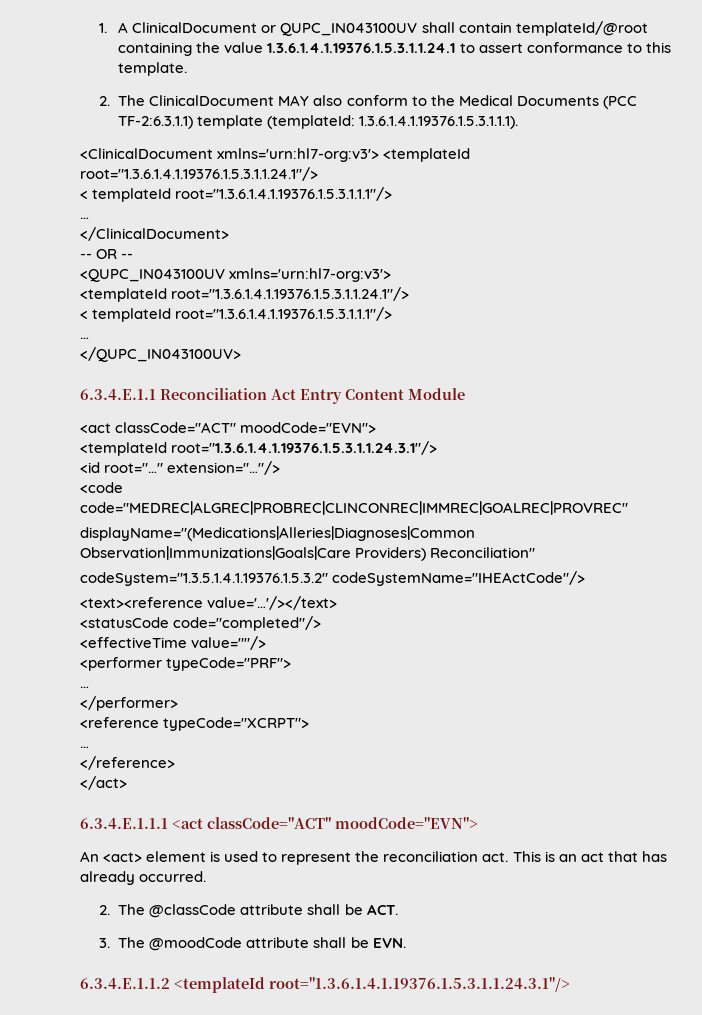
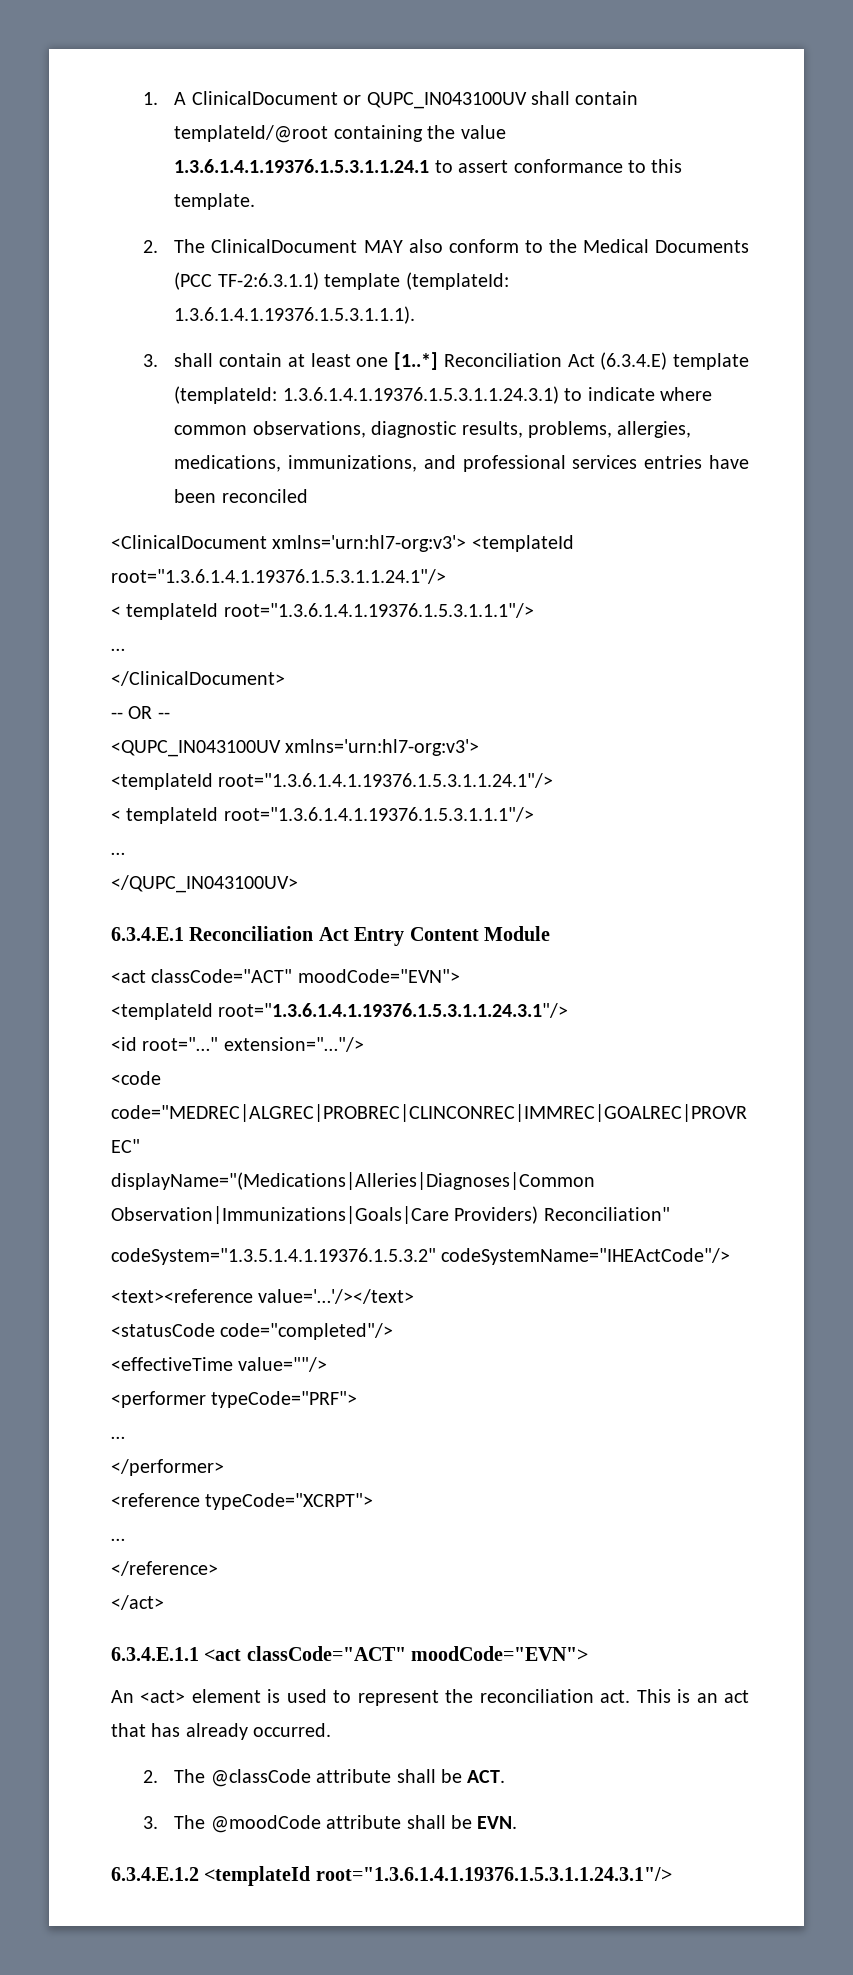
+ 3. shall contain at least one [1..*] Reconciliation Act (6.3.4.E) template (templateId: 1.3.6.1.4.1.19376.1.5.3.1.1.24.3.1) to indicate where common observations, diagnostic results, problems, allergies, medications, immunizations, and professional services entries have been reconciled
- 6.3.4.E.1.1 Reconciliation Act Entry Content Module
+ 6.3.4.E.1 Reconciliation Act Entry Content Module
- 6.3.4.E.1.1.1 <act classCode="ACT" moodCode="EVN">
+ 6.3.4.E.1.1 <act classCode="ACT" moodCode="EVN">
- 6.3.4.E.1.1.2 <templateId root="1.3.6.1.4.1.19376.1.5.3.1.1.24.3.1"/>
+ 6.3.4.E.1.2 <templateId root="1.3.6.1.4.1.19376.1.5.3.1.1.24.3.1"/>

